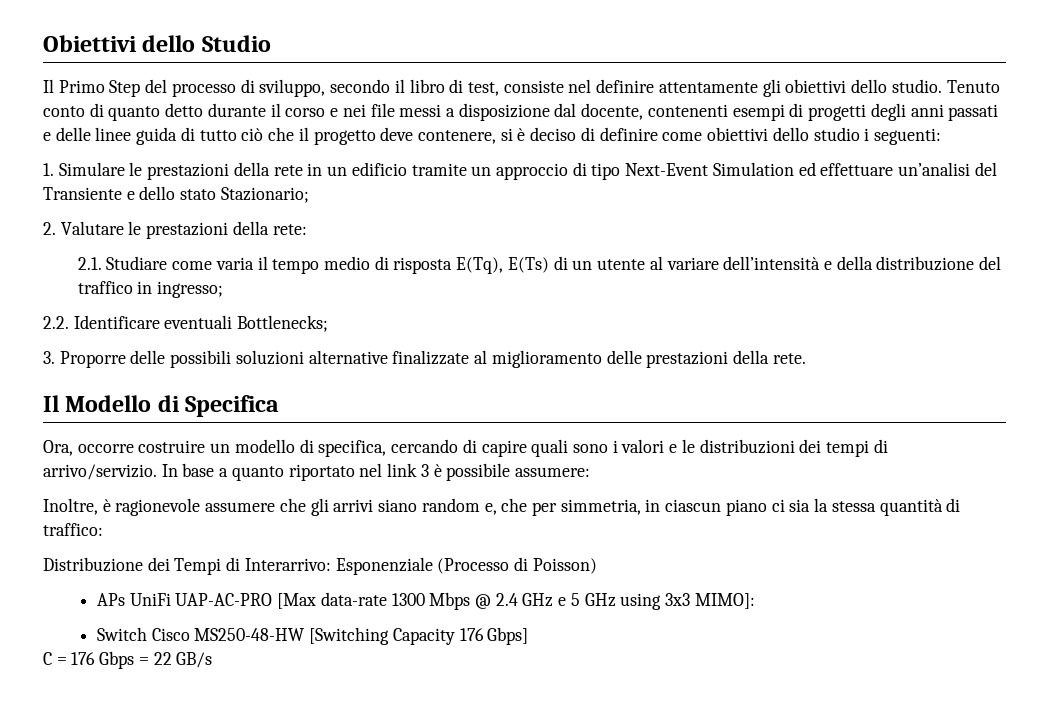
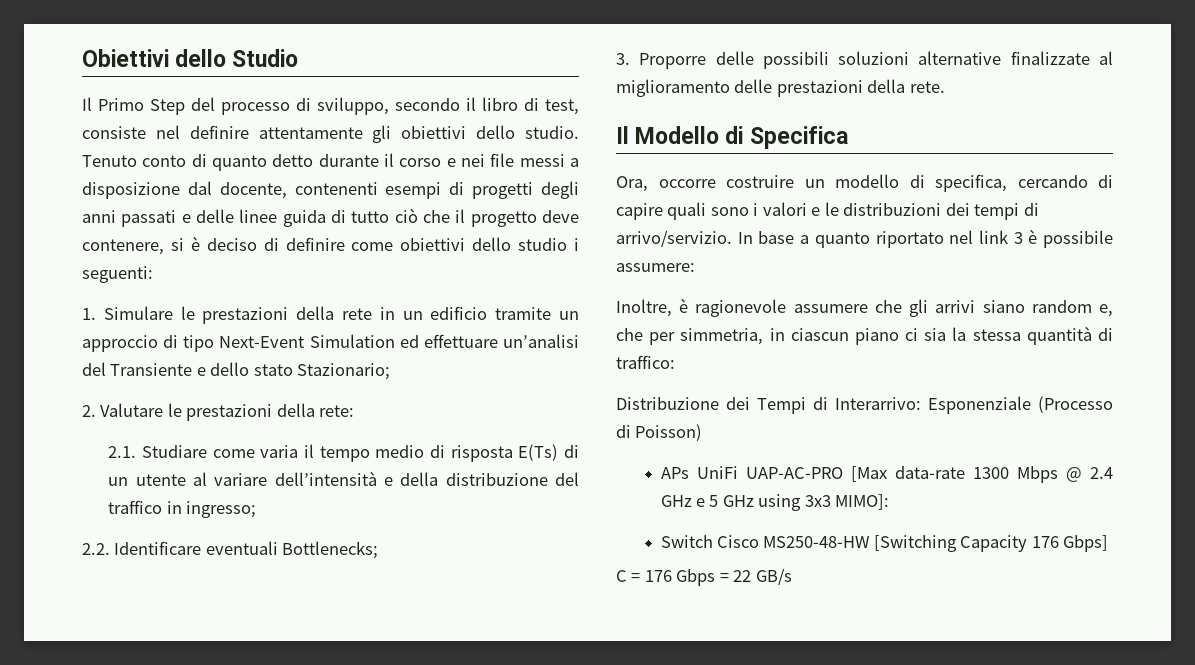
- 2.1. Studiare come varia il tempo medio di risposta E(Tq), E(Ts) di un utente al variare dell’intensità e della distribuzione del traffico in ingresso;
+ 2.1. Studiare come varia il tempo medio di risposta E(Ts) di un utente al variare dell’intensità e della distribuzione del traffico in ingresso;

